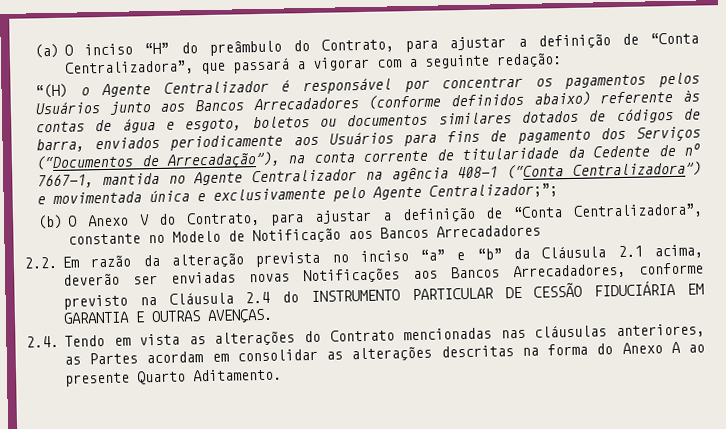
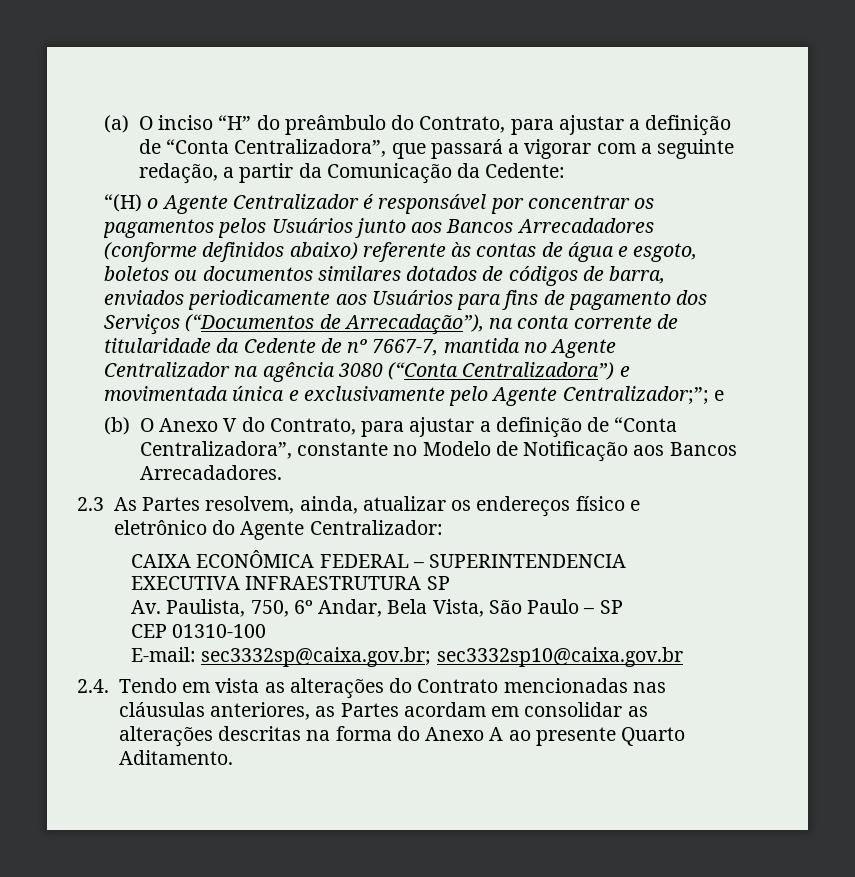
- (a) O inciso “H” do preâmbulo do Contrato, para ajustar a definição de “Conta Centralizadora”, que passará a vigorar com a seguinte redação:
+ (a) O inciso “H” do preâmbulo do Contrato, para ajustar a definição de “Conta Centralizadora”, que passará a vigorar com a seguinte redação, a partir da Comunicação da Cedente:
- “(H) o Agente Centralizador é responsável por concentrar os pagamentos pelos Usuários junto aos Bancos Arrecadadores (conforme definidos abaixo) referente às contas de água e esgoto, boletos ou documentos similares dotados de códigos de barra, enviados periodicamente aos Usuários para fins de pagamento dos Serviços (“Documentos de Arrecadação”), na conta corrente de titularidade da Cedente de nº 7667-1, mantida no Agente Centralizador na agência 408-1 (“Conta Centralizadora”) e movimentada única e exclusivamente pelo Agente Centralizador;”;
+ “(H) o Agente Centralizador é responsável por concentrar os pagamentos pelos Usuários junto aos Bancos Arrecadadores (conforme definidos abaixo) referente às contas de água e esgoto, boletos ou documentos similares dotados de códigos de barra, enviados periodicamente aos Usuários para fins de pagamento dos Serviços (“Documentos de Arrecadação”), na conta corrente de titularidade da Cedente de nº 7667-7, mantida no Agente Centralizador na agência 3080 (“Conta Centralizadora”) e movimentada única e exclusivamente pelo Agente Centralizador;”; e
- (b) O Anexo V do Contrato, para ajustar a definição de “Conta Centralizadora”, constante no Modelo de Notificação aos Bancos Arrecadadores
- 2.2. Em razão da alteração prevista no inciso “a” e “b” da Cláusula 2.1 acima, deverão ser enviadas novas Notificações aos Bancos Arrecadadores, conforme previsto na Cláusula 2.4 do INSTRUMENTO PARTICULAR DE CESSÃO FIDUCIÁRIA EM GARANTIA E OUTRAS AVENÇAS.
+ (b) O Anexo V do Contrato, para ajustar a definição de “Conta Centralizadora”, constante no Modelo de Notificação aos Bancos Arrecadadores.
+ 2.3 As Partes resolvem, ainda, atualizar os endereços físico e eletrônico do Agente Centralizador:
+ CAIXA ECONÔMICA FEDERAL – SUPERINTENDENCIA EXECUTIVA INFRAESTRUTURA SP
+ Av. Paulista, 750, 6º Andar, Bela Vista, São Paulo – SP
+ CEP 01310-100
+ E-mail: sec3332sp@caixa.gov.br; sec3332sp10@caixa.gov.br

